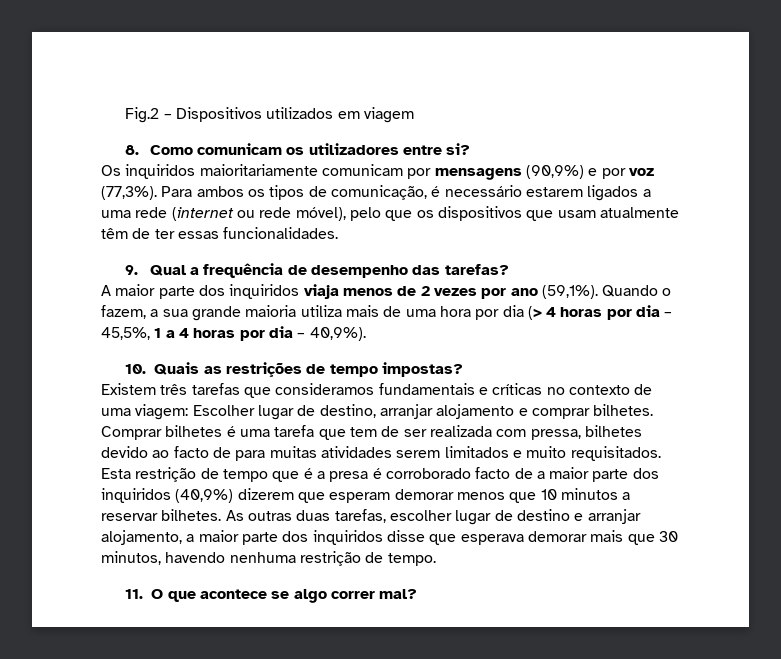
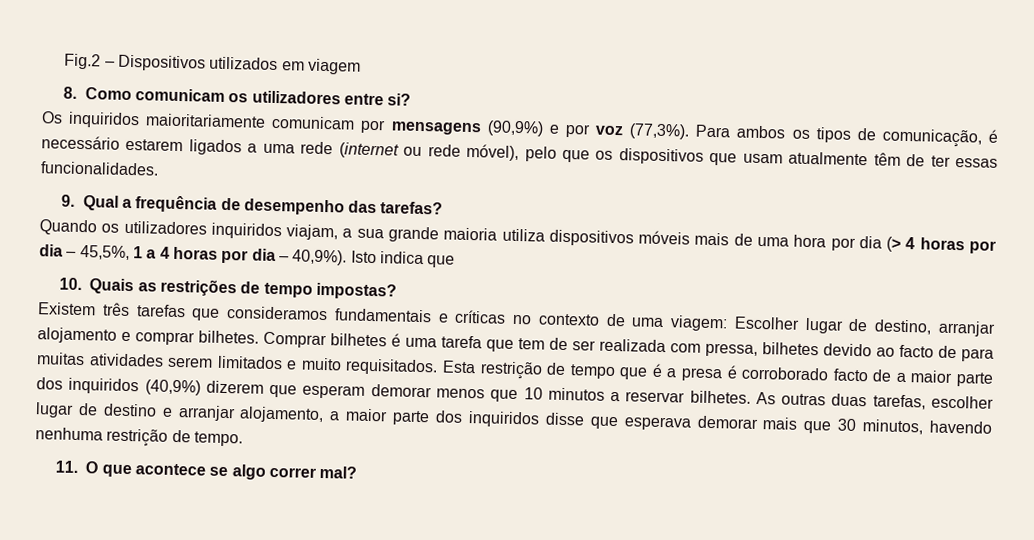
- A maior parte dos inquiridos viaja menos de 2 vezes por ano (59,1%). Quando o fazem, a sua grande maioria utiliza mais de uma hora por dia (> 4 horas por dia – 45,5%, 1 a 4 horas por dia – 40,9%).
+ Quando os utilizadores inquiridos viajam, a sua grande maioria utiliza dispositivos móveis mais de uma hora por dia (> 4 horas por dia – 45,5%, 1 a 4 horas por dia – 40,9%). Isto indica que

